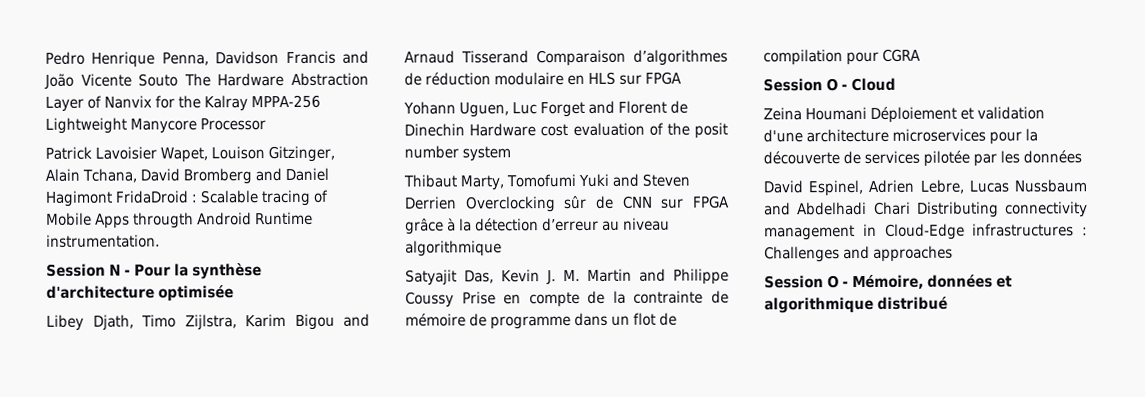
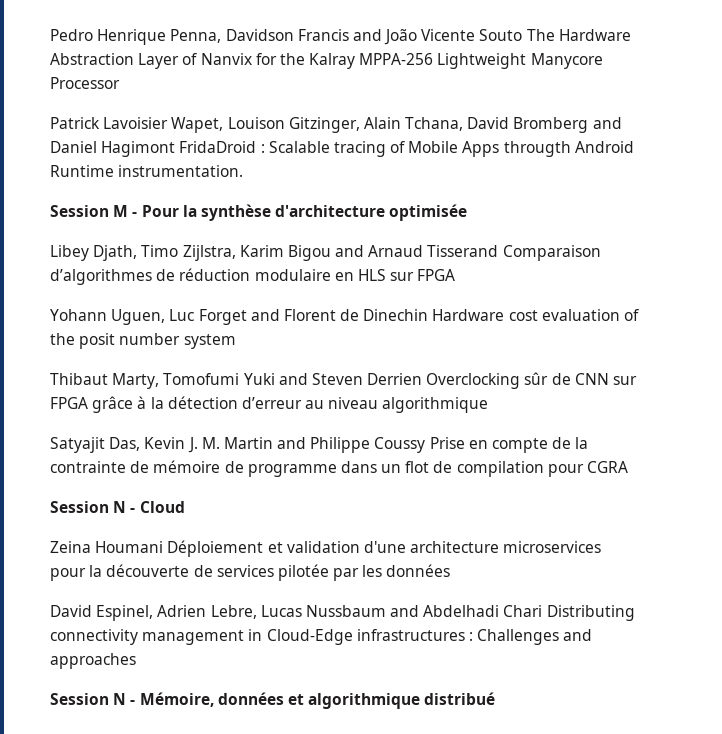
- Session N - Pour la synthèse d'architecture optimisée
+ Session M - Pour la synthèse d'architecture optimisée
- Session O - Cloud
+ Session N - Cloud
- Session O - Mémoire, données et algorithmique distribué
+ Session N - Mémoire, données et algorithmique distribué

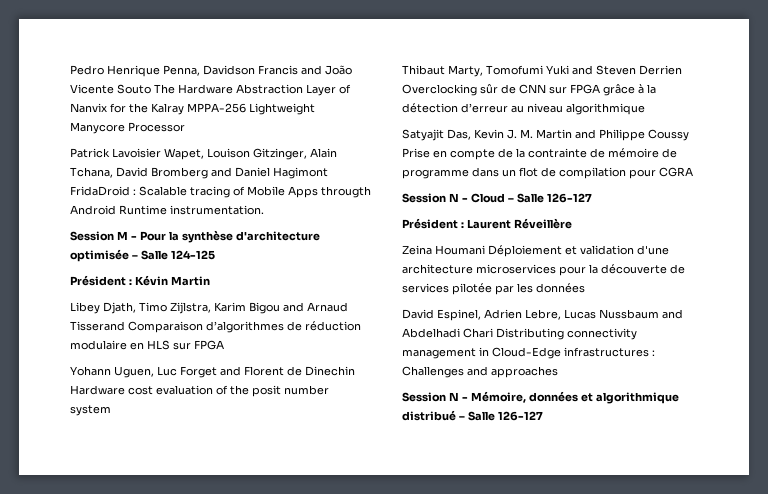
- Session M - Pour la synthèse d'architecture optimisée
+ Session M - Pour la synthèse d'architecture optimisée – Salle 124-125
+ Président : Kévin Martin
- Session N - Cloud
+ Session N - Cloud – Salle 126-127
+ Président : Laurent Réveillère
- Session N - Mémoire, données et algorithmique distribué
+ Session N - Mémoire, données et algorithmique distribué – Salle 126-127

